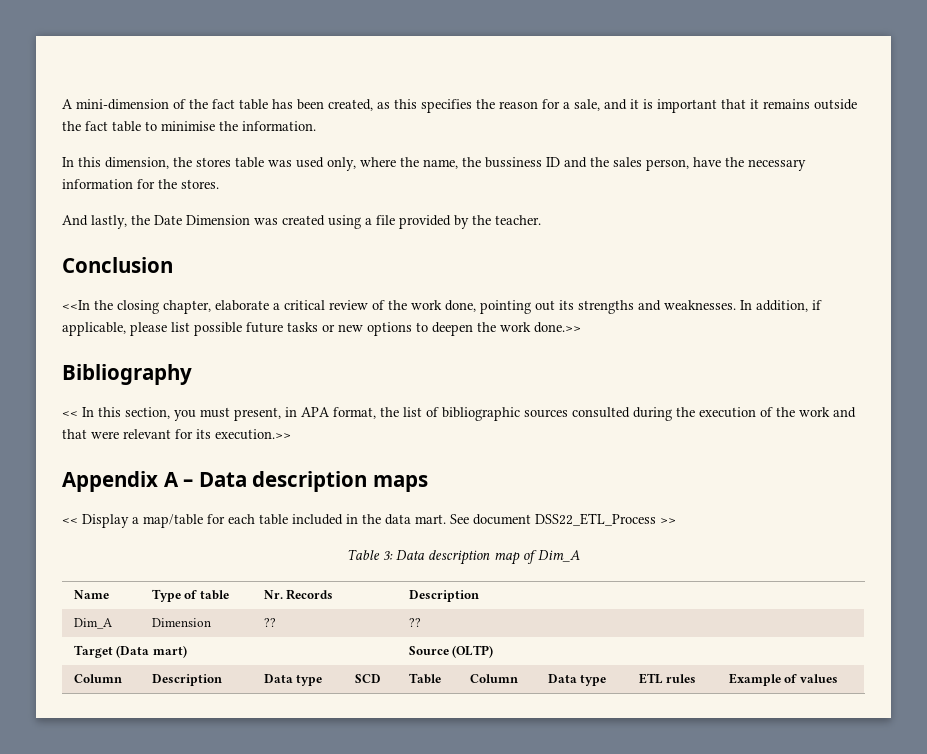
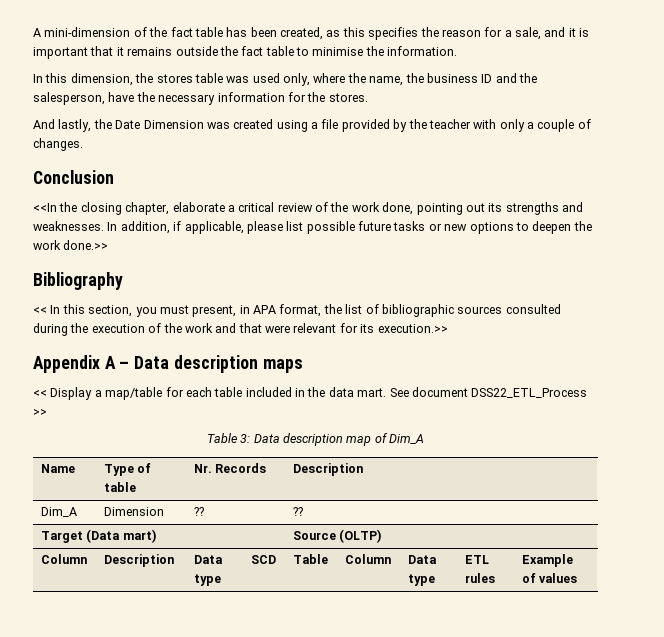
- In this dimension, the stores table was used only, where the name, the bussiness ID and the sales person, have the necessary information for the stores.
+ In this dimension, the stores table was used only, where the name, the business ID and the salesperson, have the necessary information for the stores.
- And lastly, the Date Dimension was created using a file provided by the teacher.
+ And lastly, the Date Dimension was created using a file provided by the teacher with only a couple of changes.

